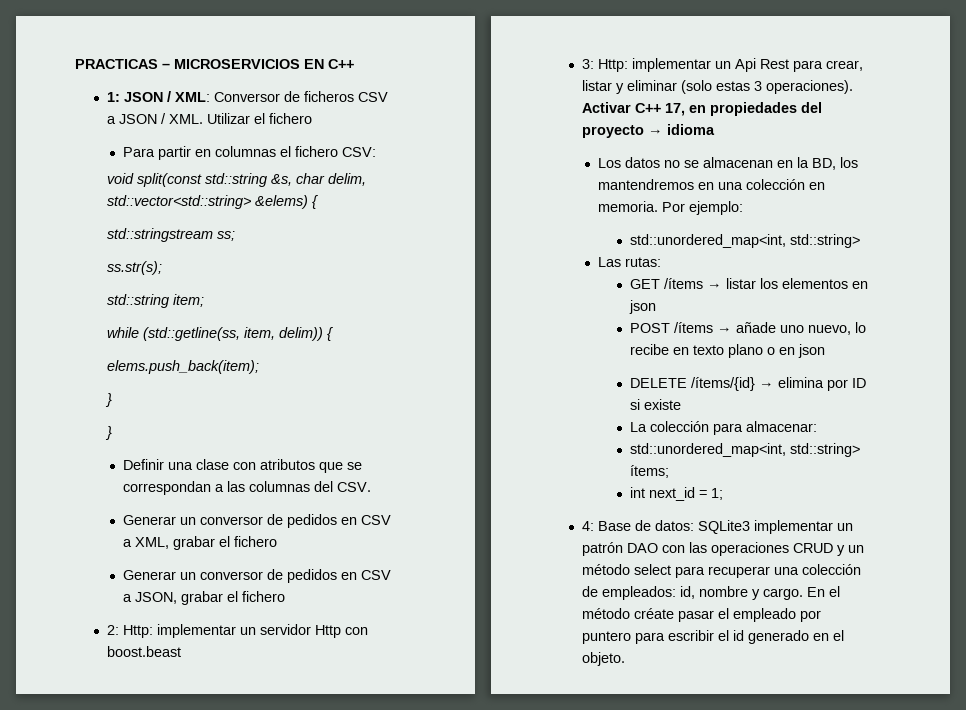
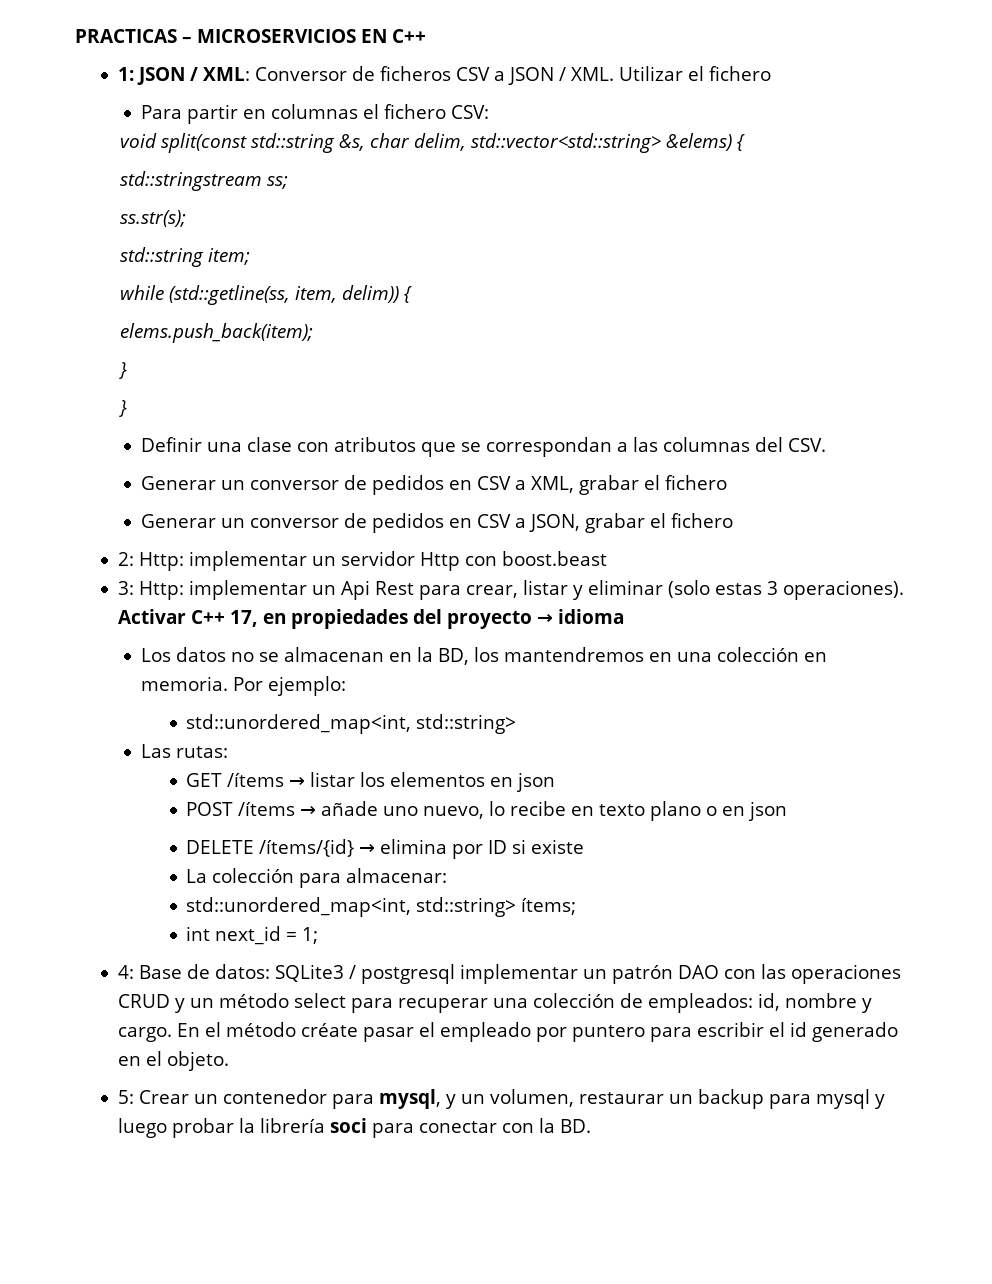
- 4: Base de datos: SQLite3 implementar un patrón DAO con las operaciones CRUD y un método select para recuperar una colección de empleados: id, nombre y cargo.
+ 4: Base de datos: SQLite3 / postgresql implementar un patrón DAO con las operaciones CRUD y un método select para recuperar una colección de empleados: id, nombre y cargo.
+ 5: Crear un contenedor para mysql, y un volumen, restaurar un backup para mysql y luego probar la librería soci para conectar con la BD.

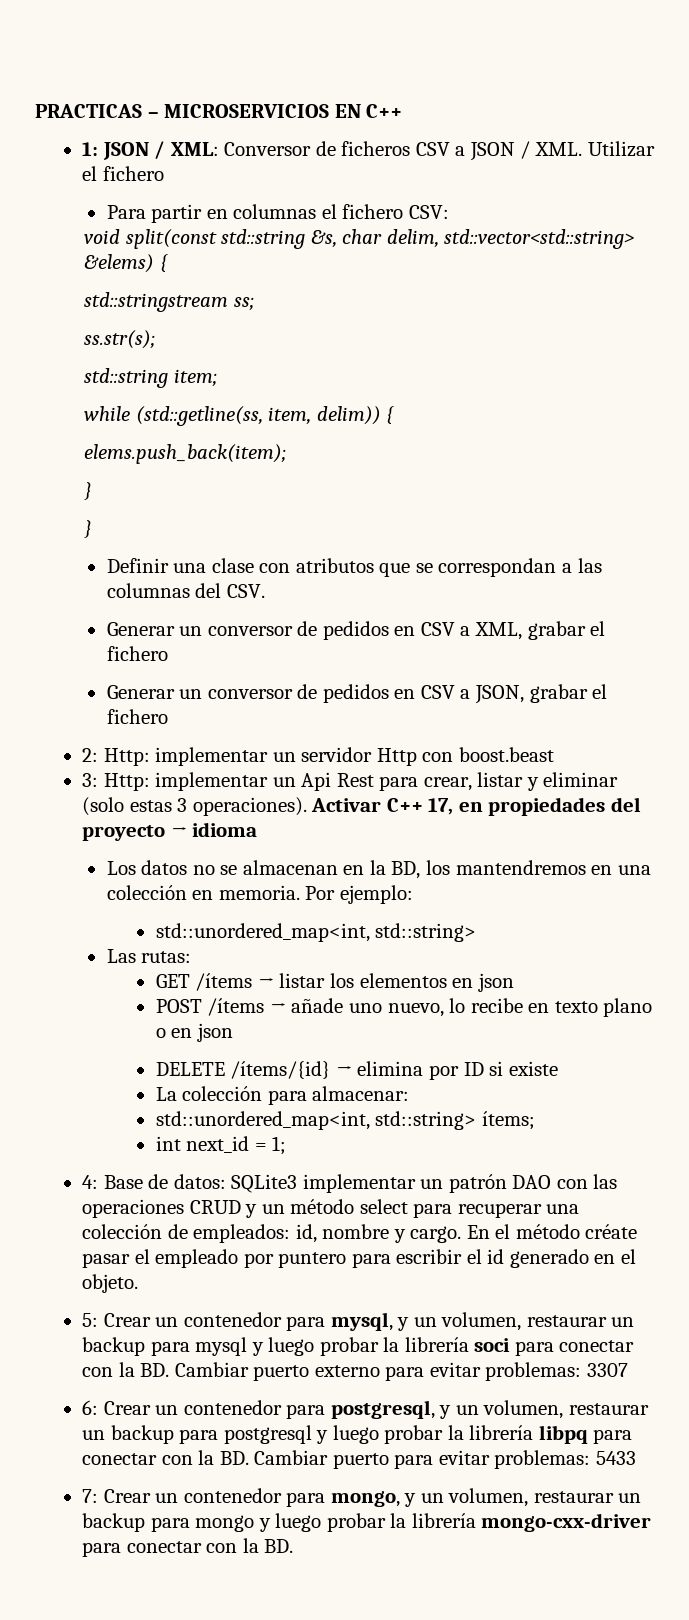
- 4: Base de datos: SQLite3 / postgresql implementar un patrón DAO con las operaciones CRUD y un método select para recuperar una colección de empleados: id, nombre y cargo.
+ 4: Base de datos: SQLite3 implementar un patrón DAO con las operaciones CRUD y un método select para recuperar una colección de empleados: id, nombre y cargo.
- 5: Crear un contenedor para mysql, y un volumen, restaurar un backup para mysql y luego probar la librería soci para conectar con la BD.
+ 5: Crear un contenedor para mysql, y un volumen, restaurar un backup para mysql y luego probar la librería soci para conectar con la BD. Cambiar puerto externo para evitar problemas: 3307
+ 6: Crear un contenedor para postgresql, y un volumen, restaurar un backup para postgresql y luego probar la librería libpq para conectar con la BD. Cambiar puerto para evitar problemas: 5433
+ 7: Crear un contenedor para mongo, y un volumen, restaurar un backup para mongo y luego probar la librería mongo-cxx-driver para conectar con la BD.

